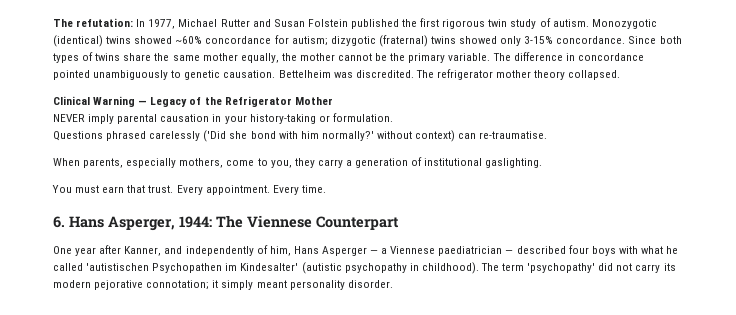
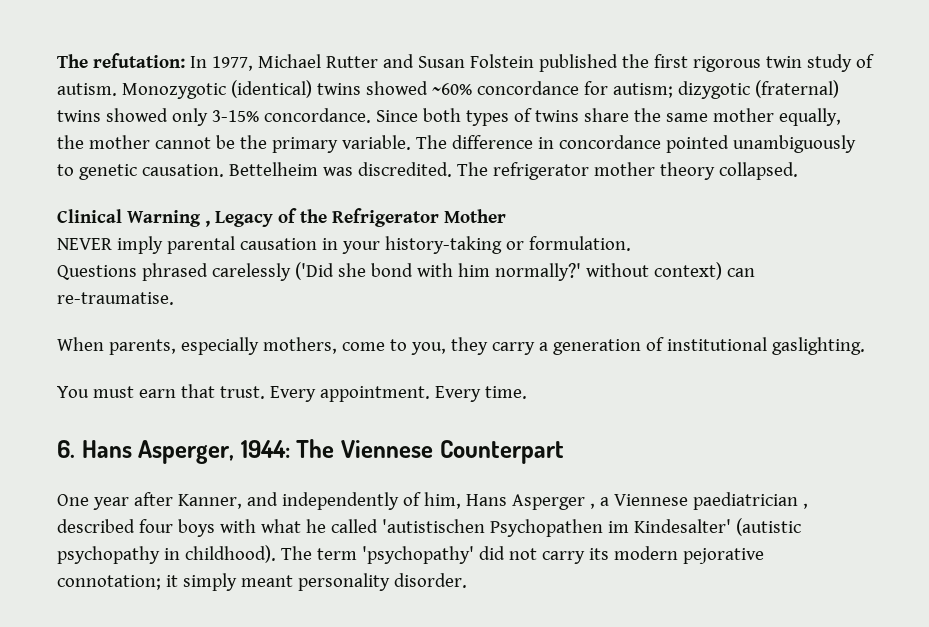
- Clinical Warning — Legacy of the Refrigerator Mother
+ Clinical Warning , Legacy of the Refrigerator Mother
- One year after Kanner, and independently of him, Hans Asperger — a Viennese paediatrician — described four boys with what he called 'autistischen Psychopathen im Kindesalter' (autistic psychopathy in childhood).
+ One year after Kanner, and independently of him, Hans Asperger , a Viennese paediatrician , described four boys with what he called 'autistischen Psychopathen im Kindesalter' (autistic psychopathy in childhood).

